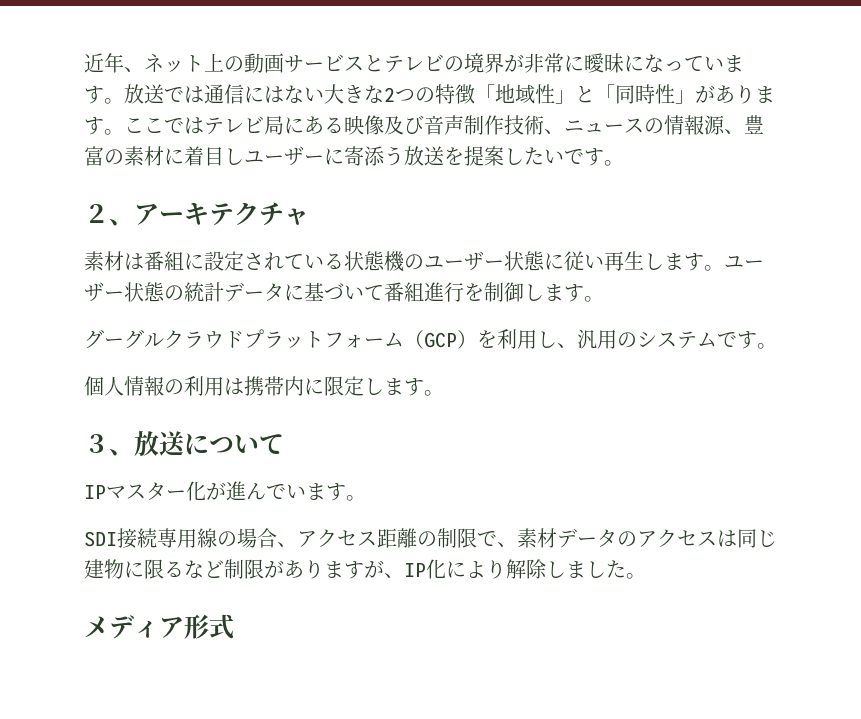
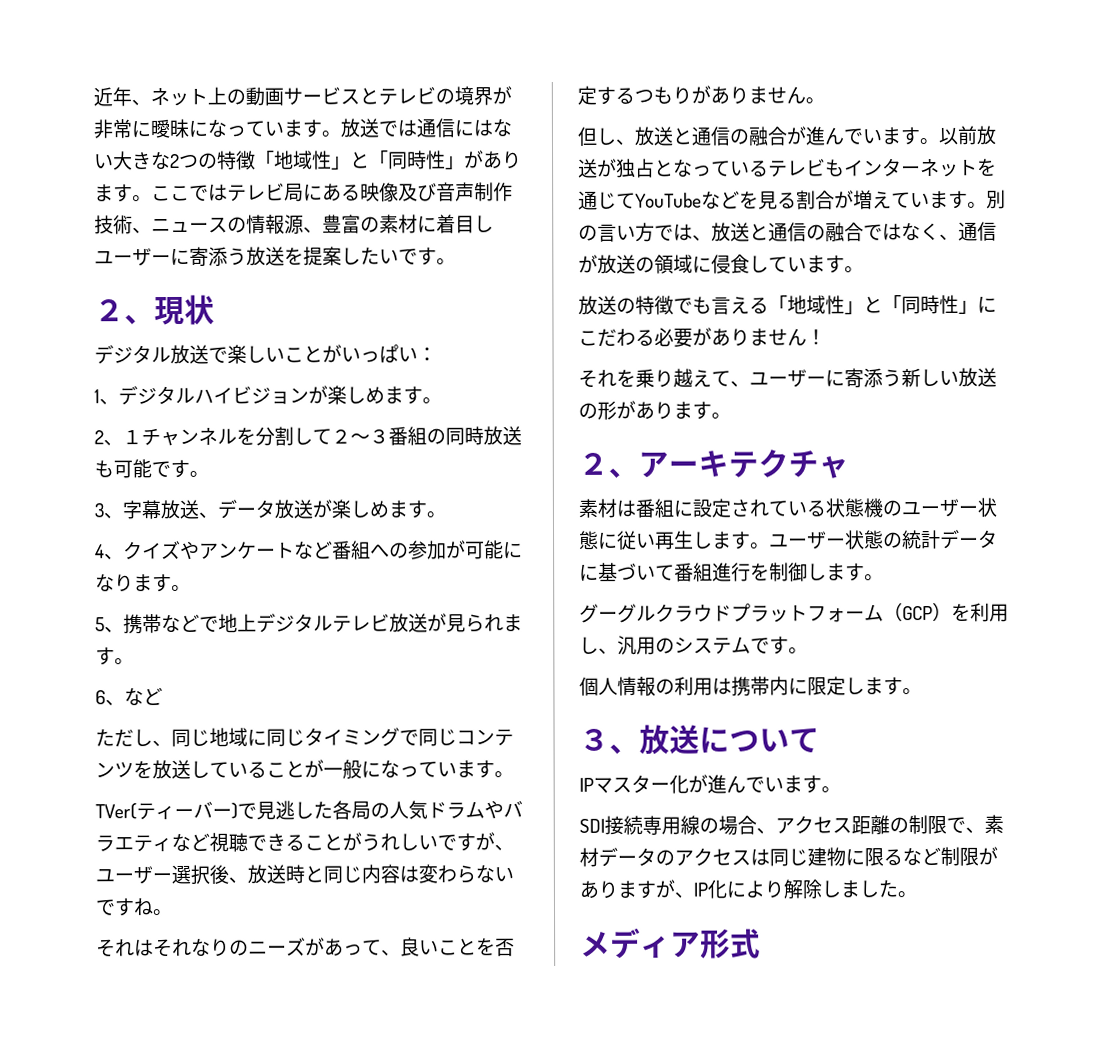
+ ２、現状
+ デジタル放送で楽しいことがいっぱい：
+ 1、デジタルハイビジョンが楽しめます。
+ 2、１チャンネルを分割して２～３番組の同時放送も可能です。
+ 3、字幕放送、データ放送が楽しめます。
+ 4、クイズやアンケートなど番組への参加が可能になります。
+ 5、携帯などで地上デジタルテレビ放送が見られます。
+ 6、など
+ ただし、同じ地域に同じタイミングで同じコンテンツを放送していることが一般になっています。
+ TVer(ティーバー)で見逃した各局の人気ドラムやバラエティなど視聴できることがうれしいですが、ユーザー選択後、放送時と同じ内容は変わらないですね。
+ それはそれなりのニーズがあって、良いことを否定するつもりがありません。
+ 但し、放送と通信の融合が進んでいます。以前放送が独占となっているテレビもインターネットを通じてYouTubeなどを見る割合が増えています。別の言い方では、放送と通信の融合ではなく、通信が放送の領域に侵食しています。
+ 放送の特徴でも言える「地域性」と「同時性」にこだわる必要がありません！
+ それを乗り越えて、ユーザーに寄添う新しい放送の形があります。

